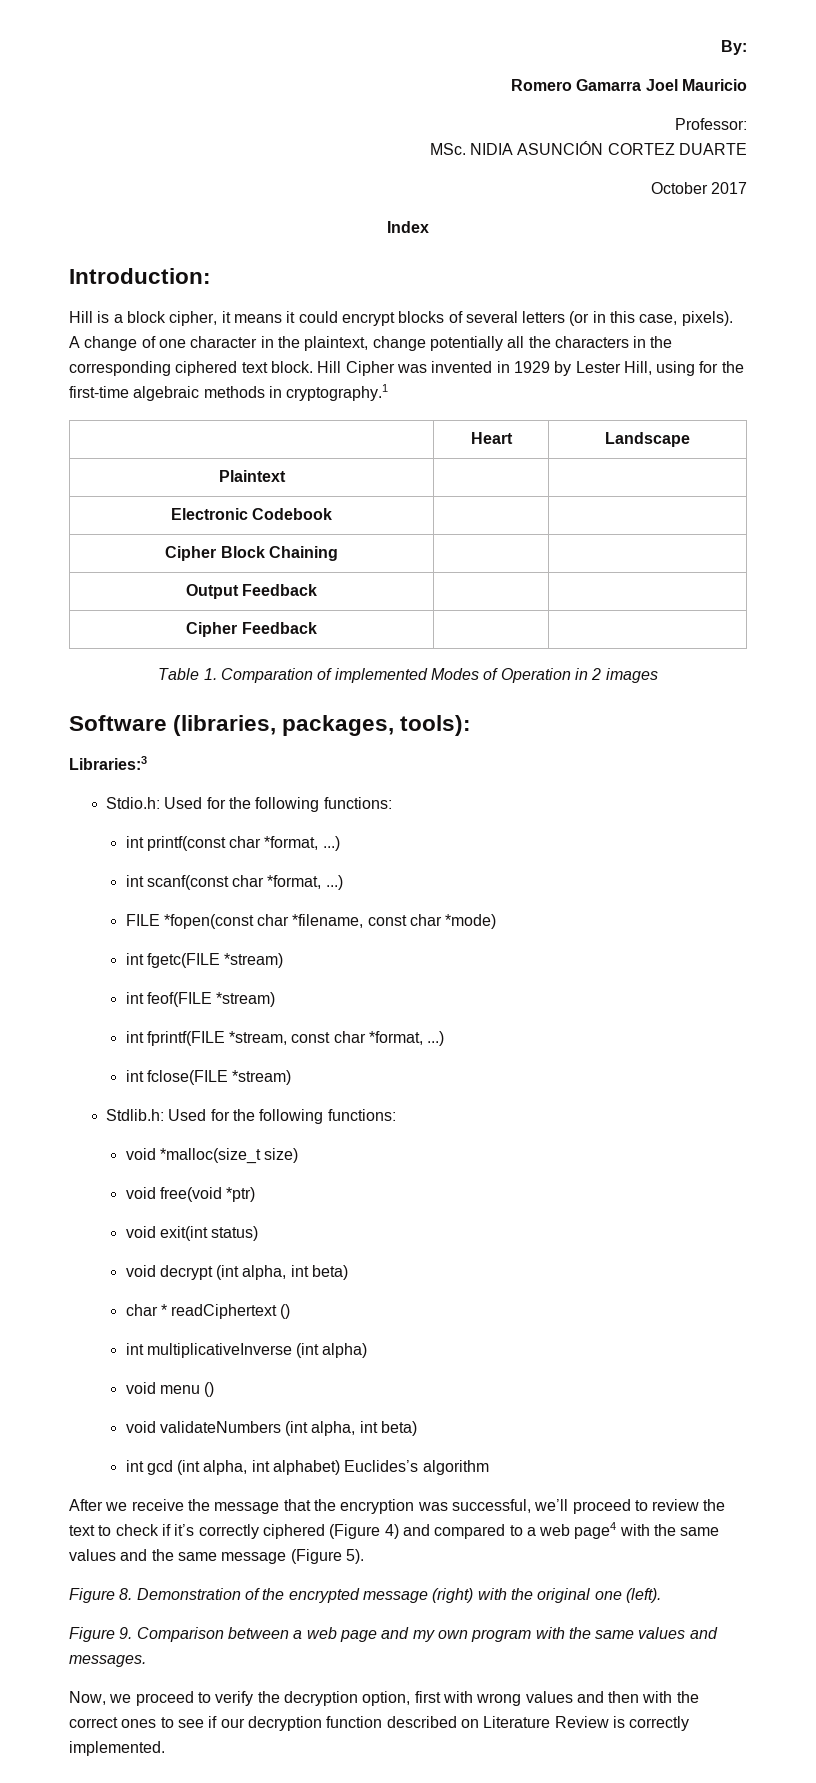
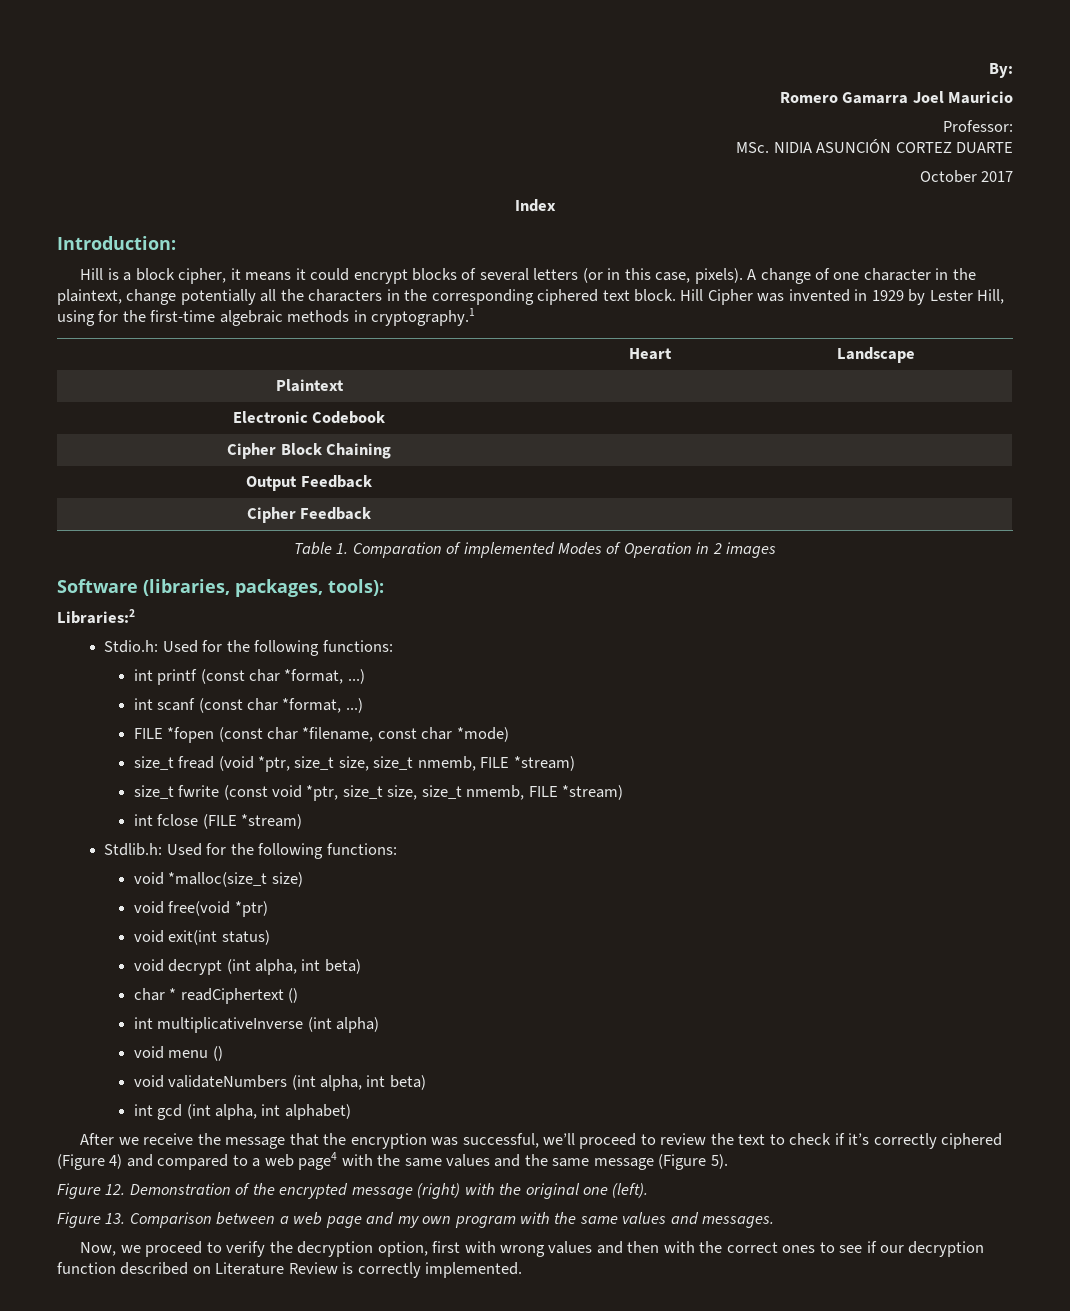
- Libraries:3
+ Libraries:2
- int printf(const char *format, ...)
- int scanf(const char *format, ...)
+ int printf (const char *format, ...)
+ int scanf (const char *format, ...)
- FILE *fopen(const char *filename, const char *mode)
+ FILE *fopen (const char *filename, const char *mode)
- int fgetc(FILE *stream)
- int feof(FILE *stream)
- int fprintf(FILE *stream, const char *format, ...)
- int fclose(FILE *stream)
+ size_t fread (void *ptr, size_t size, size_t nmemb, FILE *stream)
+ size_t fwrite (const void *ptr, size_t size, size_t nmemb, FILE *stream)
+ int fclose (FILE *stream)
- int gcd (int alpha, int alphabet) Euclides’s algorithm
+ int gcd (int alpha, int alphabet)
- Figure 8. Demonstration of the encrypted message (right) with the original one (left).
+ Figure 12. Demonstration of the encrypted message (right) with the original one (left).
- Figure 9. Comparison between a web page and my own program with the same values and messages.
+ Figure 13. Comparison between a web page and my own program with the same values and messages.

